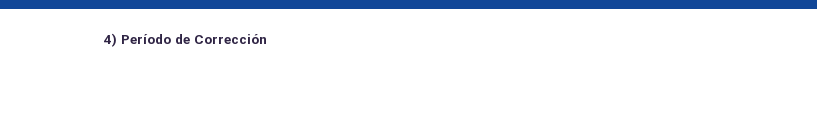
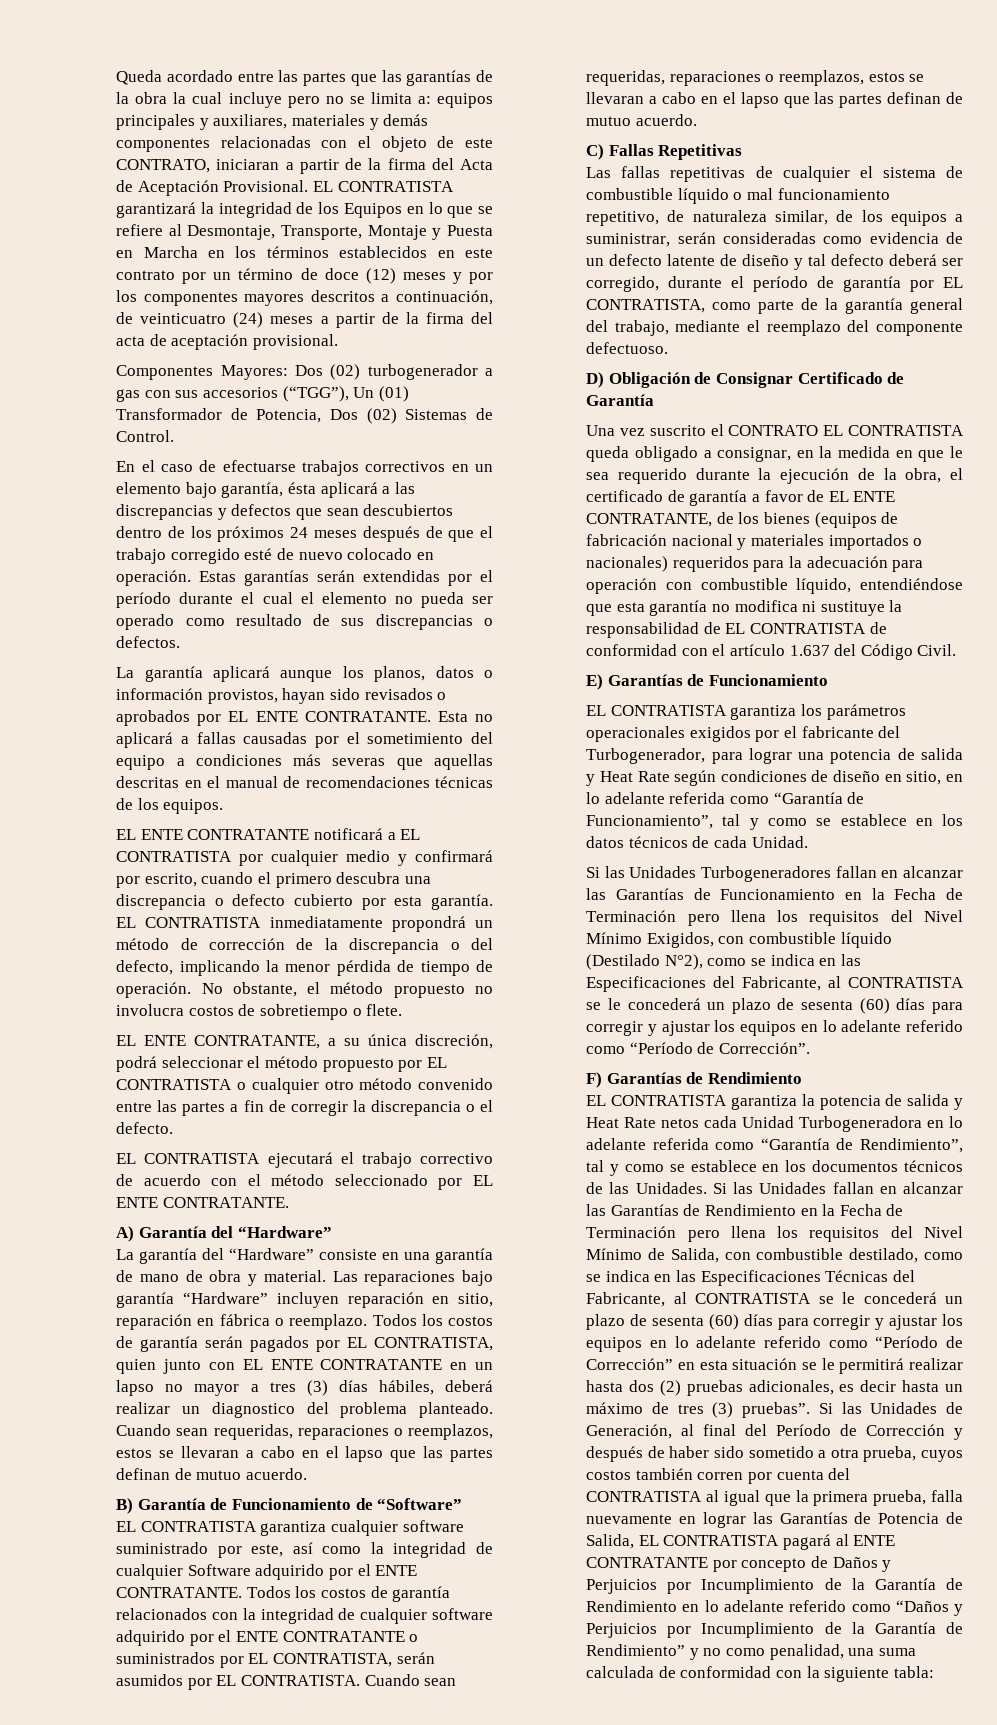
- 4) Período de Corrección
+ Queda acordado entre las partes que las garantías de la obra la cual incluye pero no se limita a: equipos principales y auxiliares, materiales y demás componentes relacionadas con el objeto de este CONTRATO, iniciaran a partir de la firma del Acta de Aceptación Provisional. EL CONTRATISTA garantizará la integridad de los Equipos en lo que se refiere al Desmontaje, Transporte, Montaje y Puesta en Marcha en los términos establecidos en este contrato por un término de doce (12) meses y por los componentes mayores descritos a continuación, de veinticuatro (24) meses a partir de la firma del acta de aceptación provisional.
+ Componentes Mayores: Dos (02) turbogenerador a gas con sus accesorios (“TGG”), Un (01) Transformador de Potencia, Dos (02) Sistemas de Control.
+ En el caso de efectuarse trabajos correctivos en un elemento bajo garantía, ésta aplicará a las discrepancias y defectos que sean descubiertos dentro de los próximos 24 meses después de que el trabajo corregido esté de nuevo colocado en operación. Estas garantías serán extendidas por el período durante el cual el elemento no pueda ser operado como resultado de sus discrepancias o defectos.
+ La garantía aplicará aunque los planos, datos o información provistos, hayan sido revisados o aprobados por EL ENTE CONTRATANTE. Esta no aplicará a fallas causadas por el sometimiento del equipo a condiciones más severas que aquellas descritas en el manual de recomendaciones técnicas de los equipos.
+ EL ENTE CONTRATANTE notificará a EL CONTRATISTA por cualquier medio y confirmará por escrito, cuando el primero descubra una discrepancia o defecto cubierto por esta garantía. EL CONTRATISTA inmediatamente propondrá un método de corrección de la discrepancia o del defecto, implicando la menor pérdida de tiempo de operación. No obstante, el método propuesto no involucra costos de sobretiempo o flete.
+ EL ENTE CONTRATANTE, a su única discreción, podrá seleccionar el método propuesto por EL CONTRATISTA o cualquier otro método convenido entre las partes a fin de corregir la discrepancia o el defecto.
+ EL CONTRATISTA ejecutará el trabajo correctivo de acuerdo con el método seleccionado por EL ENTE CONTRATANTE.
+ A) Garantía del “Hardware”
+ La garantía del “Hardware” consiste en una garantía de mano de obra y material. Las reparaciones bajo garantía “Hardware” incluyen reparación en sitio, reparación en fábrica o reemplazo. Todos los costos de garantía serán pagados por EL CONTRATISTA, quien junto con EL ENTE CONTRATANTE en un lapso no mayor a tres (3) días hábiles, deberá realizar un diagnostico del problema planteado. Cuando sean requeridas, reparaciones o reemplazos, estos se llevaran a cabo en el lapso que las partes definan de mutuo acuerdo.
+ B) Garantía de Funcionamiento de “Software”
+ EL CONTRATISTA garantiza cualquier software suministrado por este, así como la integridad de cualquier Software adquirido por el ENTE CONTRATANTE. Todos los costos de garantía relacionados con la integridad de cualquier software adquirido por el ENTE CONTRATANTE o suministrados por EL CONTRATISTA, serán asumidos por EL CONTRATISTA. Cuando sean requeridas, reparaciones o reemplazos, estos se llevaran a cabo en el lapso que las partes definan de mutuo acuerdo.
+ C) Fallas Repetitivas
+ Las fallas repetitivas de cualquier el sistema de combustible líquido o mal funcionamiento repetitivo, de naturaleza similar, de los equipos a suministrar, serán consideradas como evidencia de un defecto latente de diseño y tal defecto deberá ser corregido, durante el período de garantía por EL CONTRATISTA, como parte de la garantía general del trabajo, mediante el reemplazo del componente defectuoso.
+ D) Obligación de Consignar Certificado de Garantía
+ Una vez suscrito el CONTRATO EL CONTRATISTA queda obligado a consignar, en la medida en que le sea requerido durante la ejecución de la obra, el certificado de garantía a favor de EL ENTE CONTRATANTE, de los bienes (equipos de fabricación nacional y materiales importados o nacionales) requeridos para la adecuación para operación con combustible líquido, entendiéndose que esta garantía no modifica ni sustituye la responsabilidad de EL CONTRATISTA de conformidad con el artículo 1.637 del Código Civil.
+ E) Garantías de Funcionamiento
+ EL CONTRATISTA garantiza los parámetros operacionales exigidos por el fabricante del Turbogenerador, para lograr una potencia de salida y Heat Rate según condiciones de diseño en sitio, en lo adelante referida como “Garantía de Funcionamiento”, tal y como se establece en los datos técnicos de cada Unidad.
+ Si las Unidades Turbogeneradores fallan en alcanzar las Garantías de Funcionamiento en la Fecha de Terminación pero llena los requisitos del Nivel Mínimo Exigidos, con combustible líquido (Destilado N°2), como se indica en las Especificaciones del Fabricante, al CONTRATISTA se le concederá un plazo de sesenta (60) días para corregir y ajustar los equipos en lo adelante referido como “Período de Corrección”.
+ F) Garantías de Rendimiento
+ EL CONTRATISTA garantiza la potencia de salida y Heat Rate netos cada Unidad Turbogeneradora en lo adelante referida como “Garantía de Rendimiento”, tal y como se establece en los documentos técnicos de las Unidades. Si las Unidades fallan en alcanzar las Garantías de Rendimiento en la Fecha de Terminación pero llena los requisitos del Nivel Mínimo de Salida, con combustible destilado, como se indica en las Especificaciones Técnicas del Fabricante, al CONTRATISTA se le concederá un plazo de sesenta (60) días para corregir y ajustar los equipos en lo adelante referido como “Período de Corrección” en esta situación se le permitirá realizar hasta dos (2) pruebas adicionales, es decir hasta un máximo de tres (3) pruebas”. Si las Unidades de Generación, al final del Período de Corrección y después de haber sido sometido a otra prueba, cuyos costos también corren por cuenta del CONTRATISTA al igual que la primera prueba, falla nuevamente en lograr las Garantías de Potencia de Salida, EL CONTRATISTA pagará al ENTE CONTRATANTE por concepto de Daños y Perjuicios por Incumplimiento de la Garantía de Rendimiento en lo adelante referido como “Daños y Perjuicios por Incumplimiento de la Garantía de Rendimiento” y no como penalidad, una suma calculada de conformidad con la siguiente tabla:

